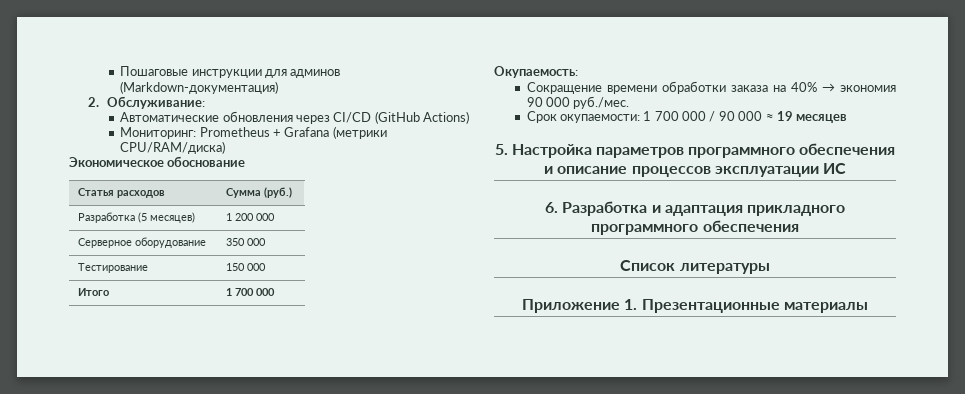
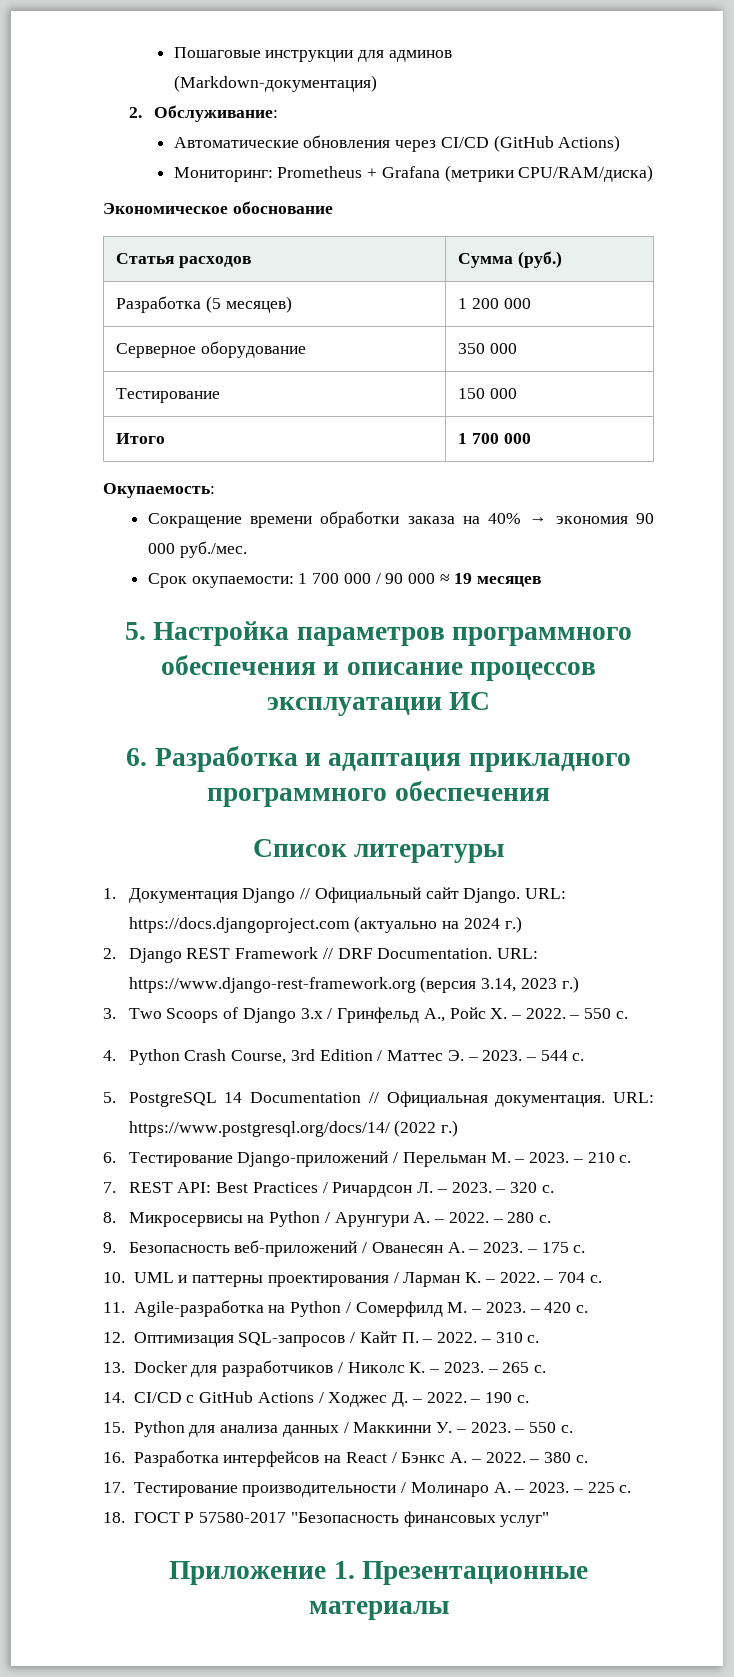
+ 1. Документация Django // Официальный сайт Django. URL: https://docs.djangoproject.com (актуально на 2024 г.)
+ 2. Django REST Framework // DRF Documentation. URL: https://www.django-rest-framework.org (версия 3.14, 2023 г.)
+ 3. Two Scoops of Django 3.x / Гринфельд А., Ройс Х. – 2022. – 550 с.
+ 4. Python Crash Course, 3rd Edition / Маттес Э. – 2023. – 544 с.
+ 5. PostgreSQL 14 Documentation // Официальная документация. URL: https://www.postgresql.org/docs/14/ (2022 г.)
+ 6. Тестирование Django-приложений / Перельман М. – 2023. – 210 с.
+ 7. REST API: Best Practices / Ричардсон Л. – 2023. – 320 с.
+ 8. Микросервисы на Python / Арунгури А. – 2022. – 280 с.
+ 9. Безопасность веб-приложений / Ованесян А. – 2023. – 175 с.
+ 10. UML и паттерны проектирования / Ларман К. – 2022. – 704 с.
+ 11. Agile-разработка на Python / Сомерфилд М. – 2023. – 420 с.
+ 12. Оптимизация SQL-запросов / Кайт П. – 2022. – 310 с.
+ 13. Docker для разработчиков / Николс К. – 2023. – 265 с.
+ 14. CI/CD с GitHub Actions / Ходжес Д. – 2022. – 190 с.
+ 15. Python для анализа данных / Маккинни У. – 2023. – 550 с.
+ 16. Разработка интерфейсов на React / Бэнкс А. – 2022. – 380 с.
+ 17. Тестирование производительности / Молинаро А. – 2023. – 225 с.
+ 18. ГОСТ Р 57580-2017 "Безопасность финансовых услуг"

